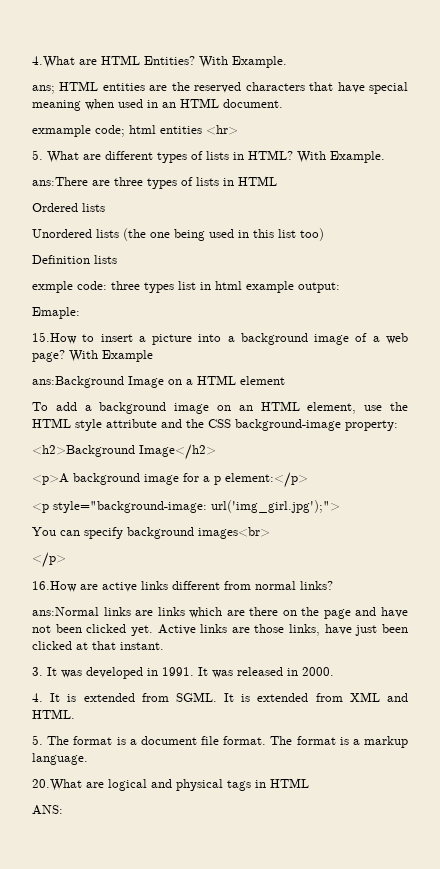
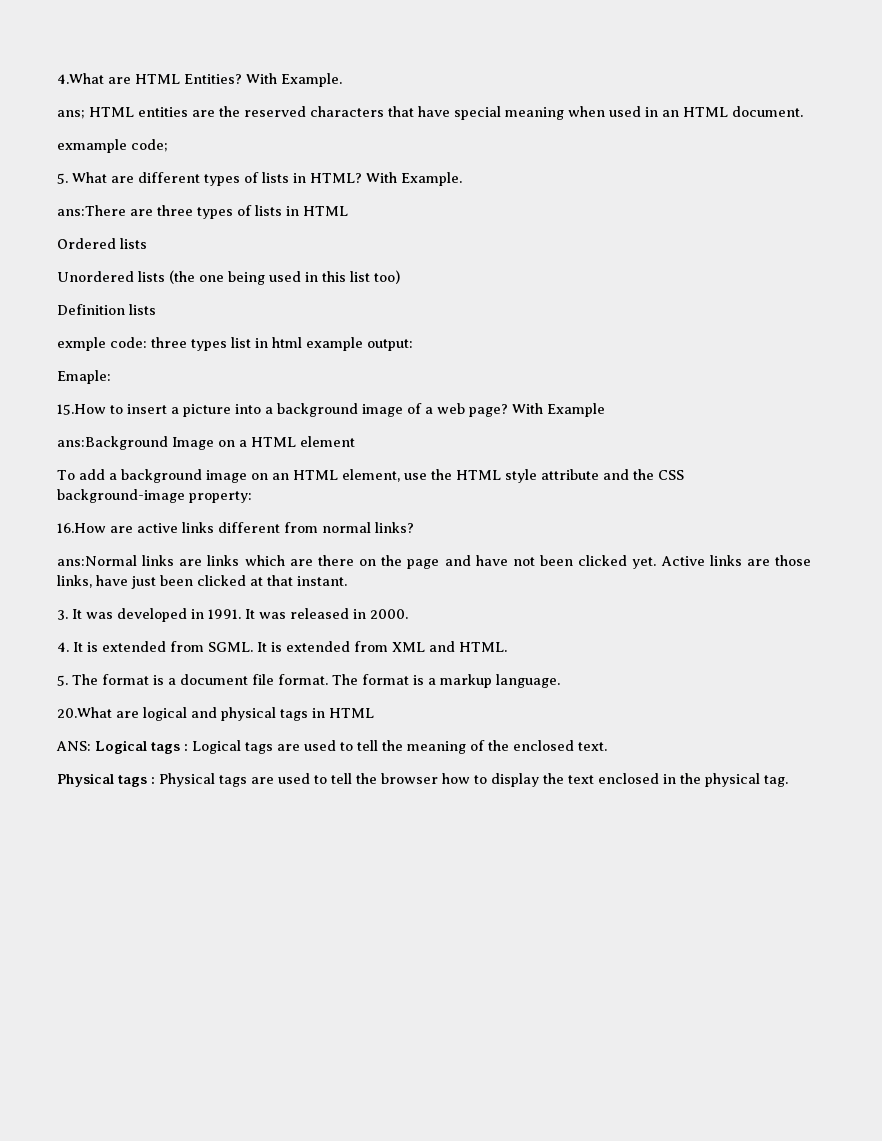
- exmample code; html entities <hr>
+ exmample code;
- <h2>Background Image</h2>
- <p>A background image for a p element:</p>
- <p style="background-image: url('img_girl.jpg');">
- You can specify background images<br>
- </p>
- ANS:
+ ANS: Logical tags : Logical tags are used to tell the meaning of the enclosed text.
+ Physical tags : Physical tags are used to tell the browser how to display the text enclosed in the physical tag.

